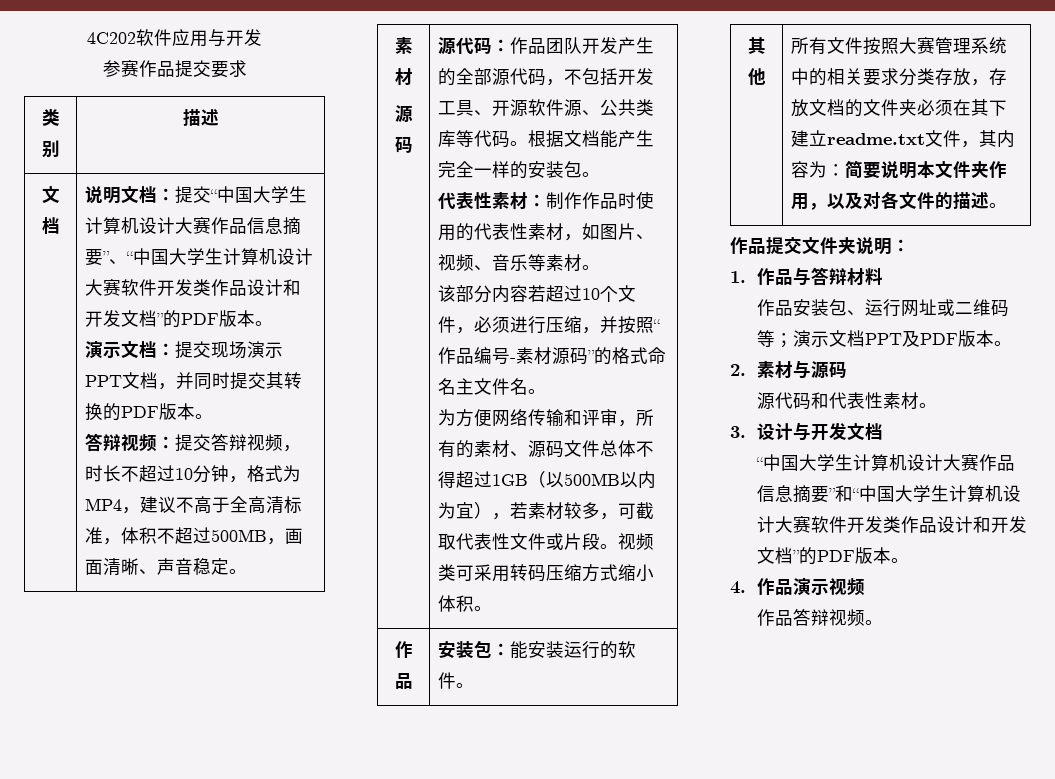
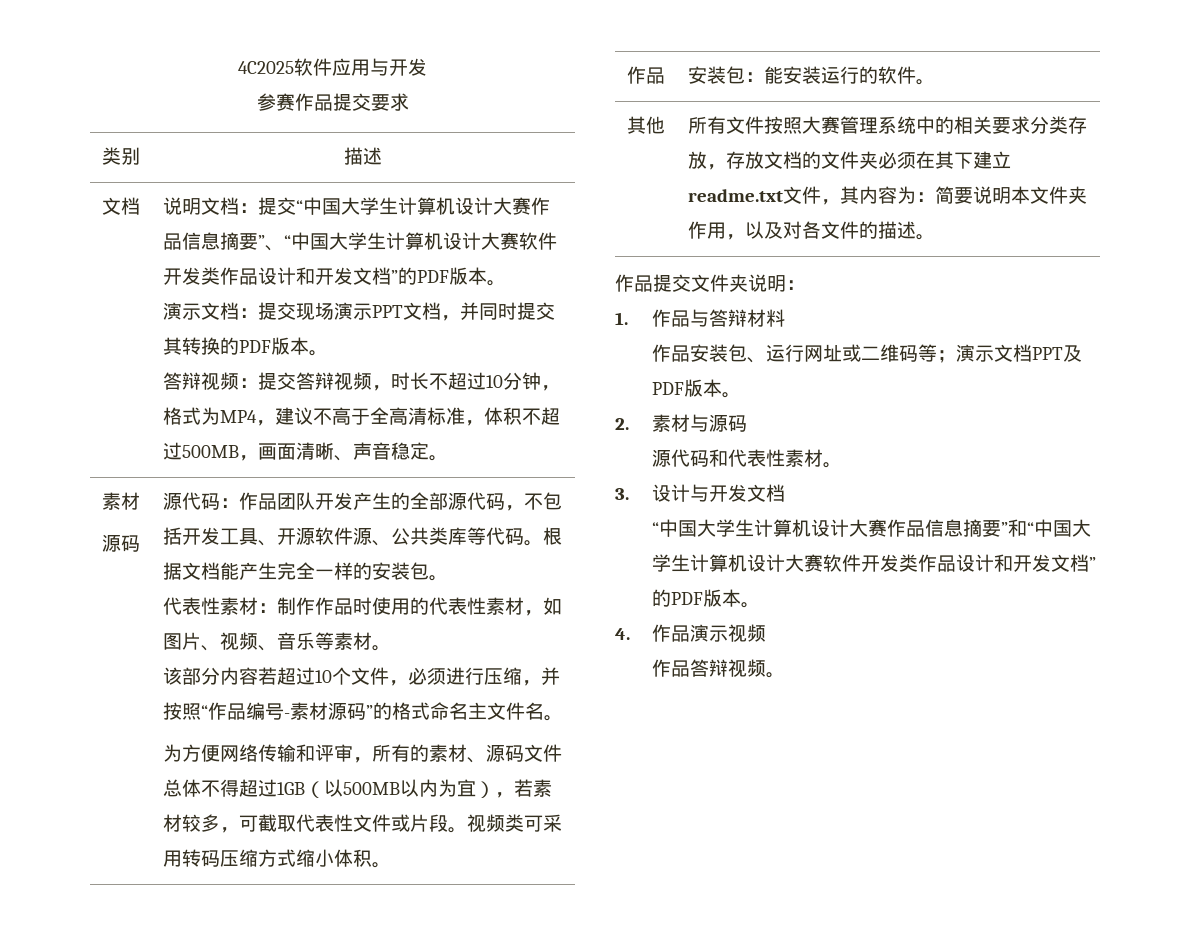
- 4C202软件应用与开发
+ 4C2025软件应用与开发

